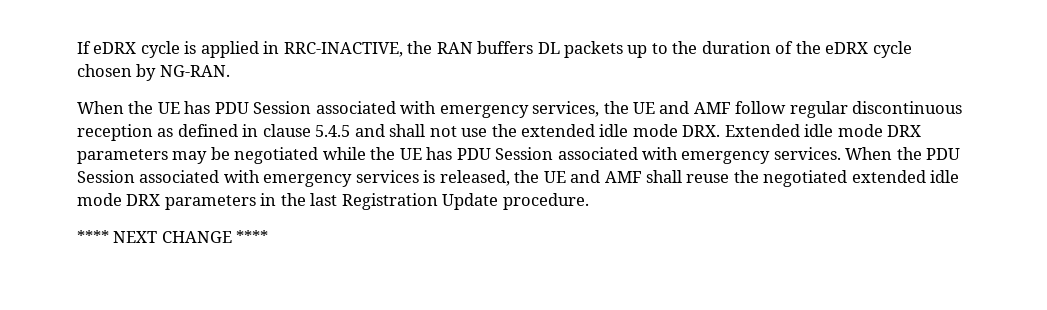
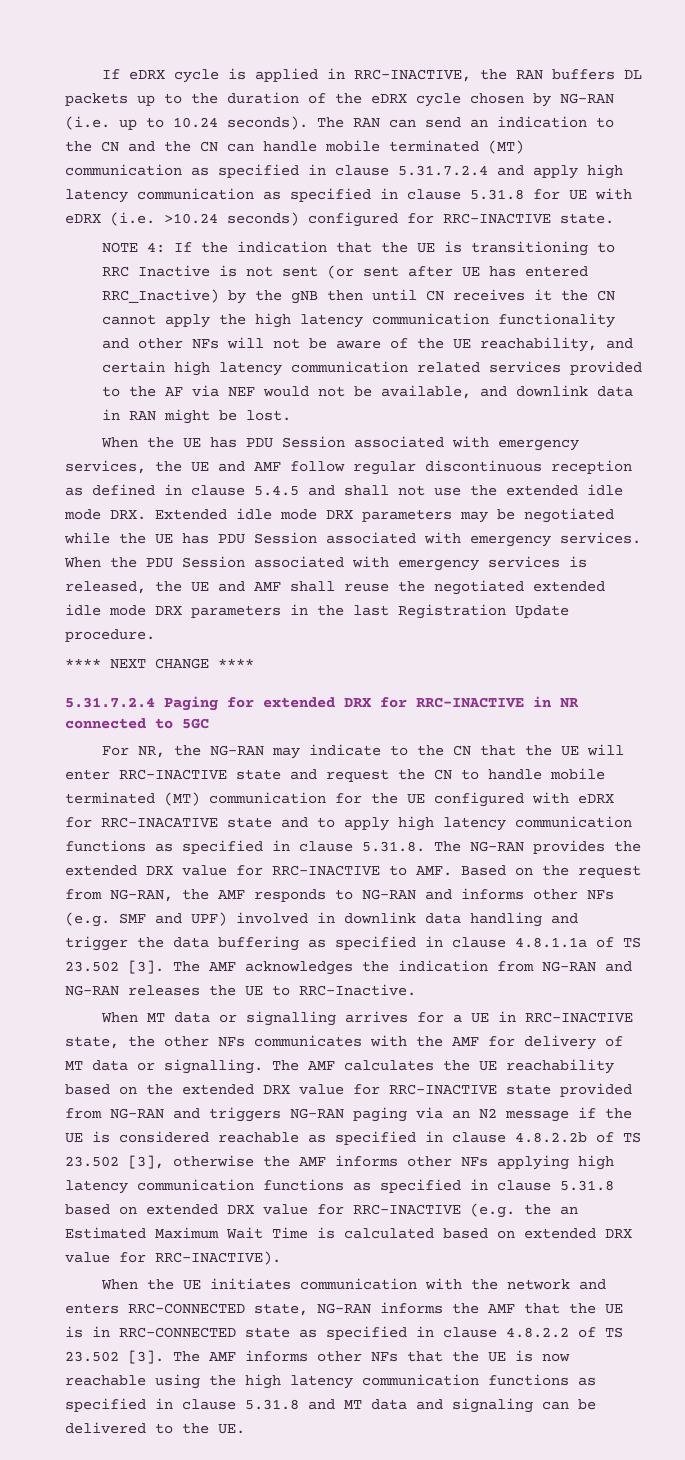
- If eDRX cycle is applied in RRC-INACTIVE, the RAN buffers DL packets up to the duration of the eDRX cycle chosen by NG-RAN.
+ If eDRX cycle is applied in RRC-INACTIVE, the RAN buffers DL packets up to the duration of the eDRX cycle chosen by NG-RAN (i.e. up to 10.24 seconds). The RAN can send an indication to the CN and the CN can handle mobile terminated (MT) communication as specified in clause 5.31.7.2.4 and apply high latency communication as specified in clause 5.31.8 for UE with eDRX (i.e. >10.24 seconds) configured for RRC-INACTIVE state.
+ NOTE 4: If the indication that the UE is transitioning to RRC Inactive is not sent (or sent after UE has entered RRC_Inactive) by the gNB then until CN receives it the CN cannot apply the high latency communication functionality and other NFs will not be aware of the UE reachability, and certain high latency communication related services provided to the AF via NEF would not be available, and downlink data in RAN might be lost.
+ 5.31.7.2.4 Paging for extended DRX for RRC-INACTIVE in NR connected to 5GC
+ For NR, the NG-RAN may indicate to the CN that the UE will enter RRC-INACTIVE state and request the CN to handle mobile terminated (MT) communication for the UE configured with eDRX for RRC-INACATIVE state and to apply high latency communication functions as specified in clause 5.31.8. The NG-RAN provides the extended DRX value for RRC-INACTIVE to AMF. Based on the request from NG-RAN, the AMF responds to NG-RAN and informs other NFs (e.g. SMF and UPF) involved in downlink data handling and trigger the data buffering as specified in clause 4.8.1.1a of TS 23.502 [3]. The AMF acknowledges the indication from NG-RAN and NG-RAN releases the UE to RRC-Inactive.
+ When MT data or signalling arrives for a UE in RRC-INACTIVE state, the other NFs communicates with the AMF for delivery of MT data or signalling. The AMF calculates the UE reachability based on the extended DRX value for RRC-INACTIVE state provided from NG-RAN and triggers NG-RAN paging via an N2 message if the UE is considered reachable as specified in clause 4.8.2.2b of TS 23.502 [3], otherwise the AMF informs other NFs applying high latency communication functions as specified in clause 5.31.8 based on extended DRX value for RRC-INACTIVE (e.g. the an Estimated Maximum Wait Time is calculated based on extended DRX value for RRC-INACTIVE).
+ When the UE initiates communication with the network and enters RRC-CONNECTED state, NG-RAN informs the AMF that the UE is in RRC-CONNECTED state as specified in clause 4.8.2.2 of TS 23.502 [3]. The AMF informs other NFs that the UE is now reachable using the high latency communication functions as specified in clause 5.31.8 and MT data and signaling can be delivered to the UE.

